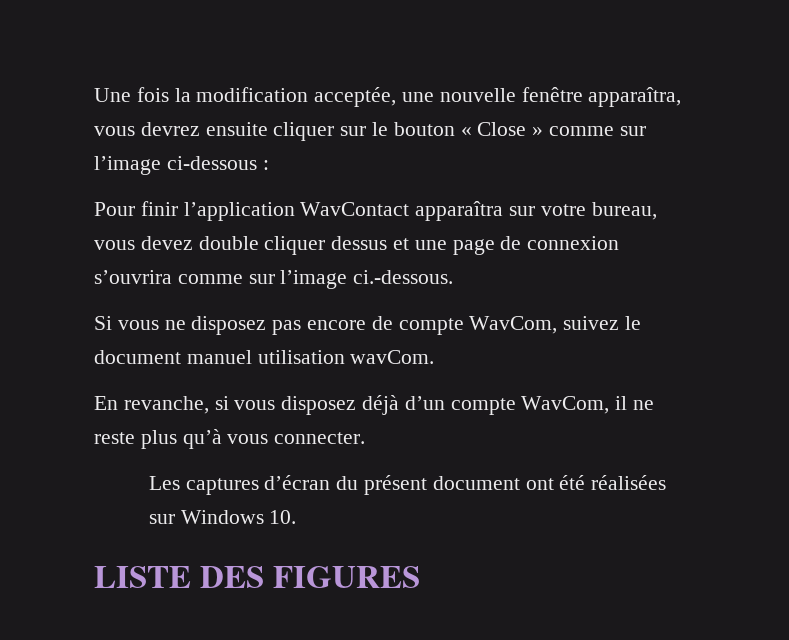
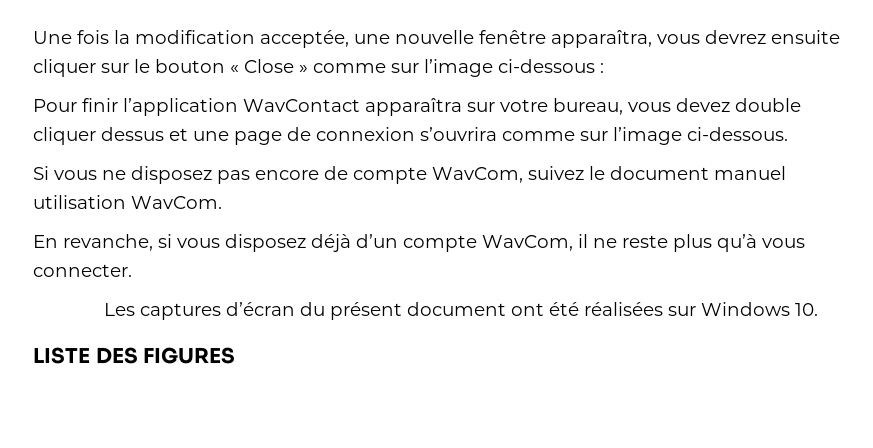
- Pour finir l’application WavContact apparaîtra sur votre bureau, vous devez double cliquer dessus et une page de connexion s’ouvrira comme sur l’image ci.-dessous.
+ Pour finir l’application WavContact apparaîtra sur votre bureau, vous devez double cliquer dessus et une page de connexion s’ouvrira comme sur l’image ci-dessous.
- Si vous ne disposez pas encore de compte WavCom, suivez le document manuel utilisation wavCom.
+ Si vous ne disposez pas encore de compte WavCom, suivez le document manuel utilisation WavCom.

